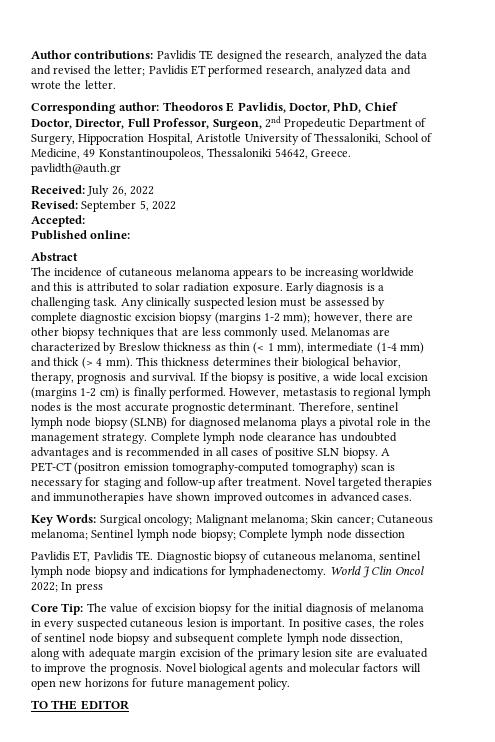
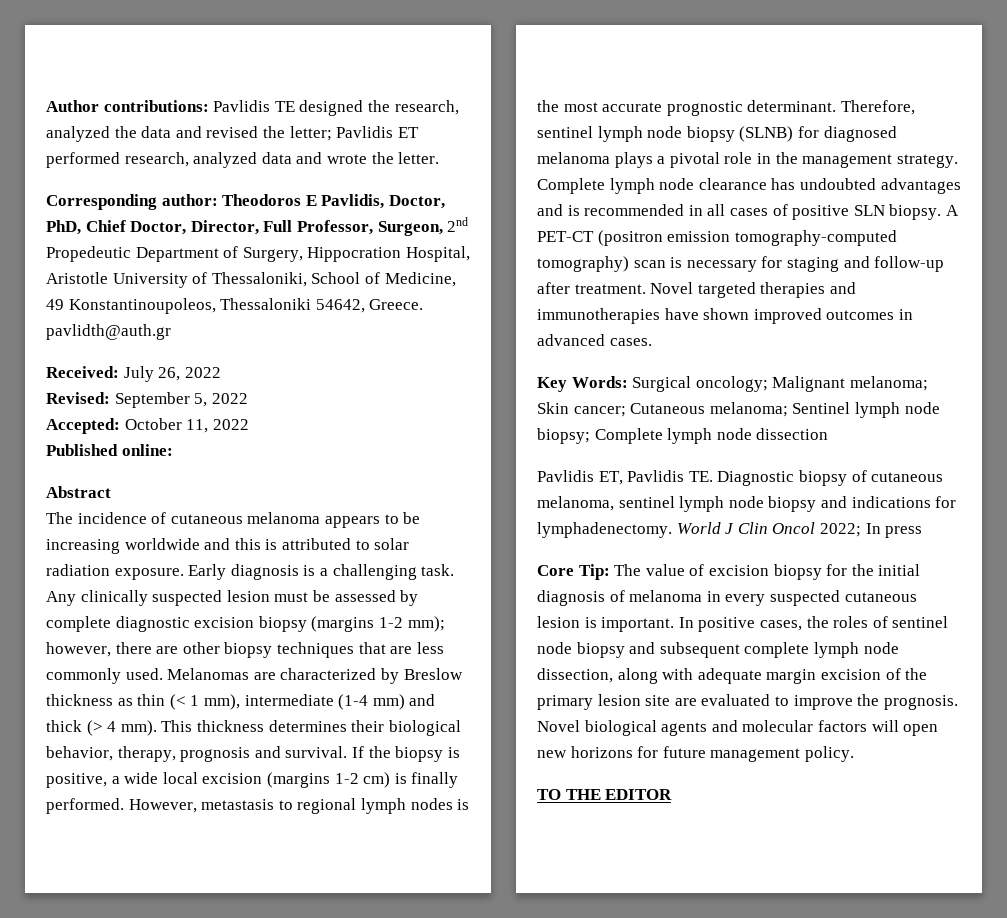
- Accepted:
+ Accepted: October 11, 2022

